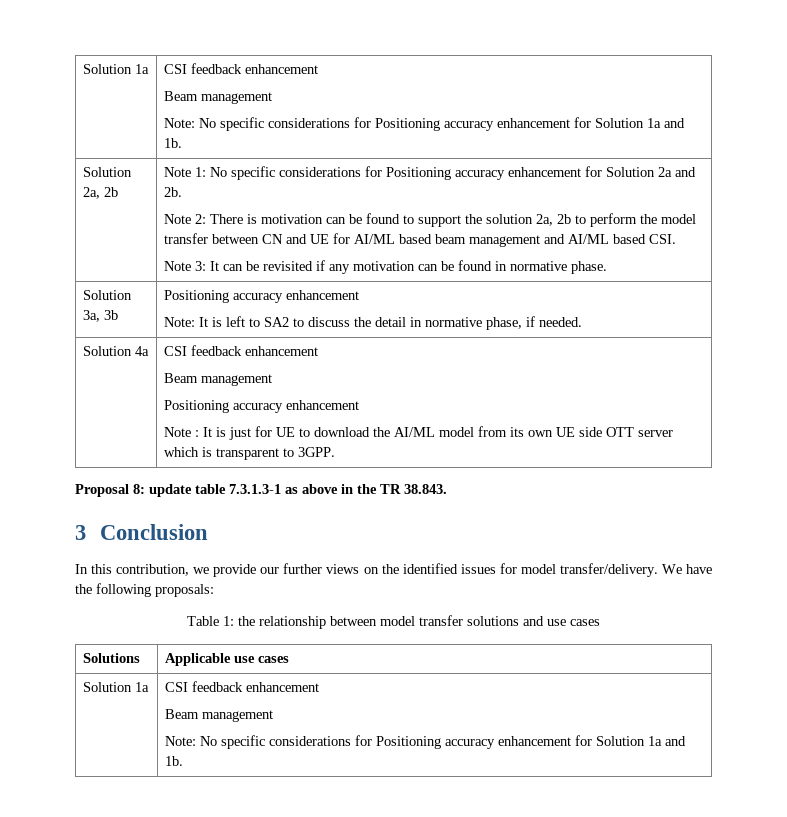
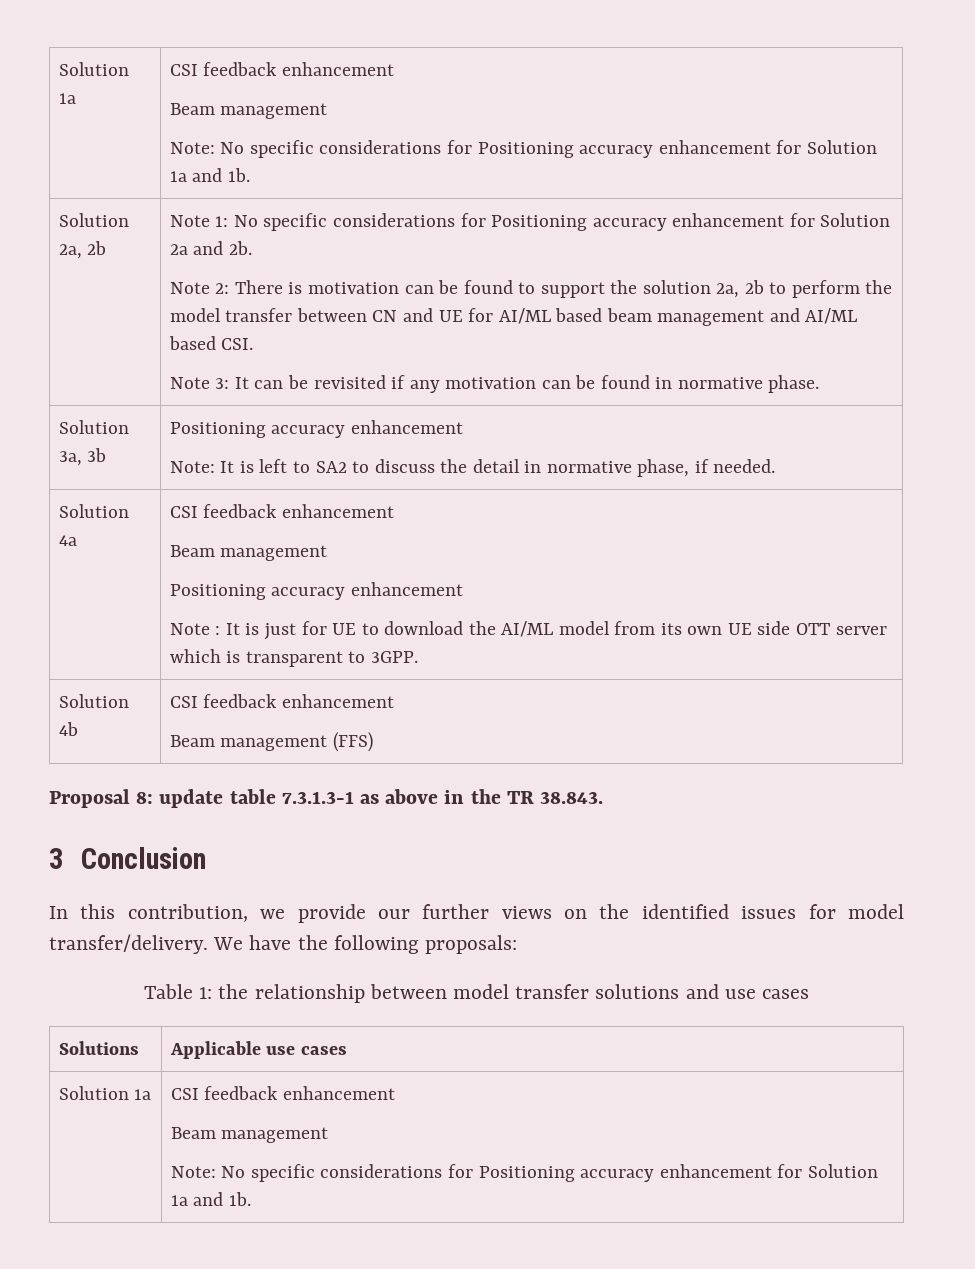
+ Solution 4b | CSI feedback enhancement
+ Beam management (FFS)

